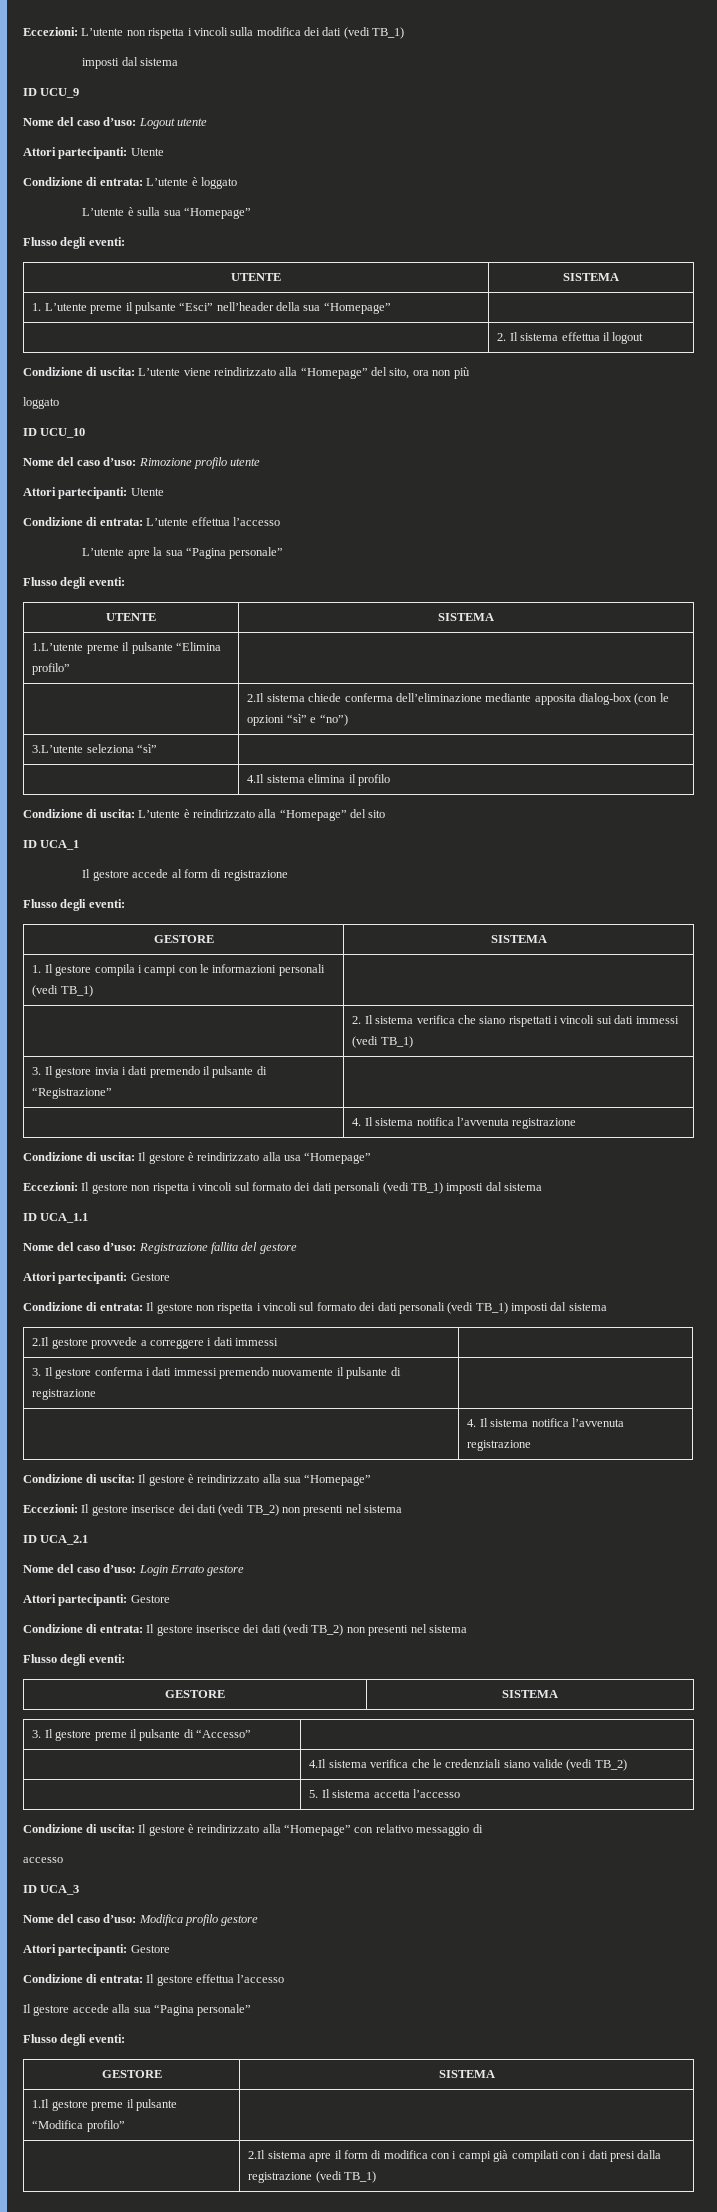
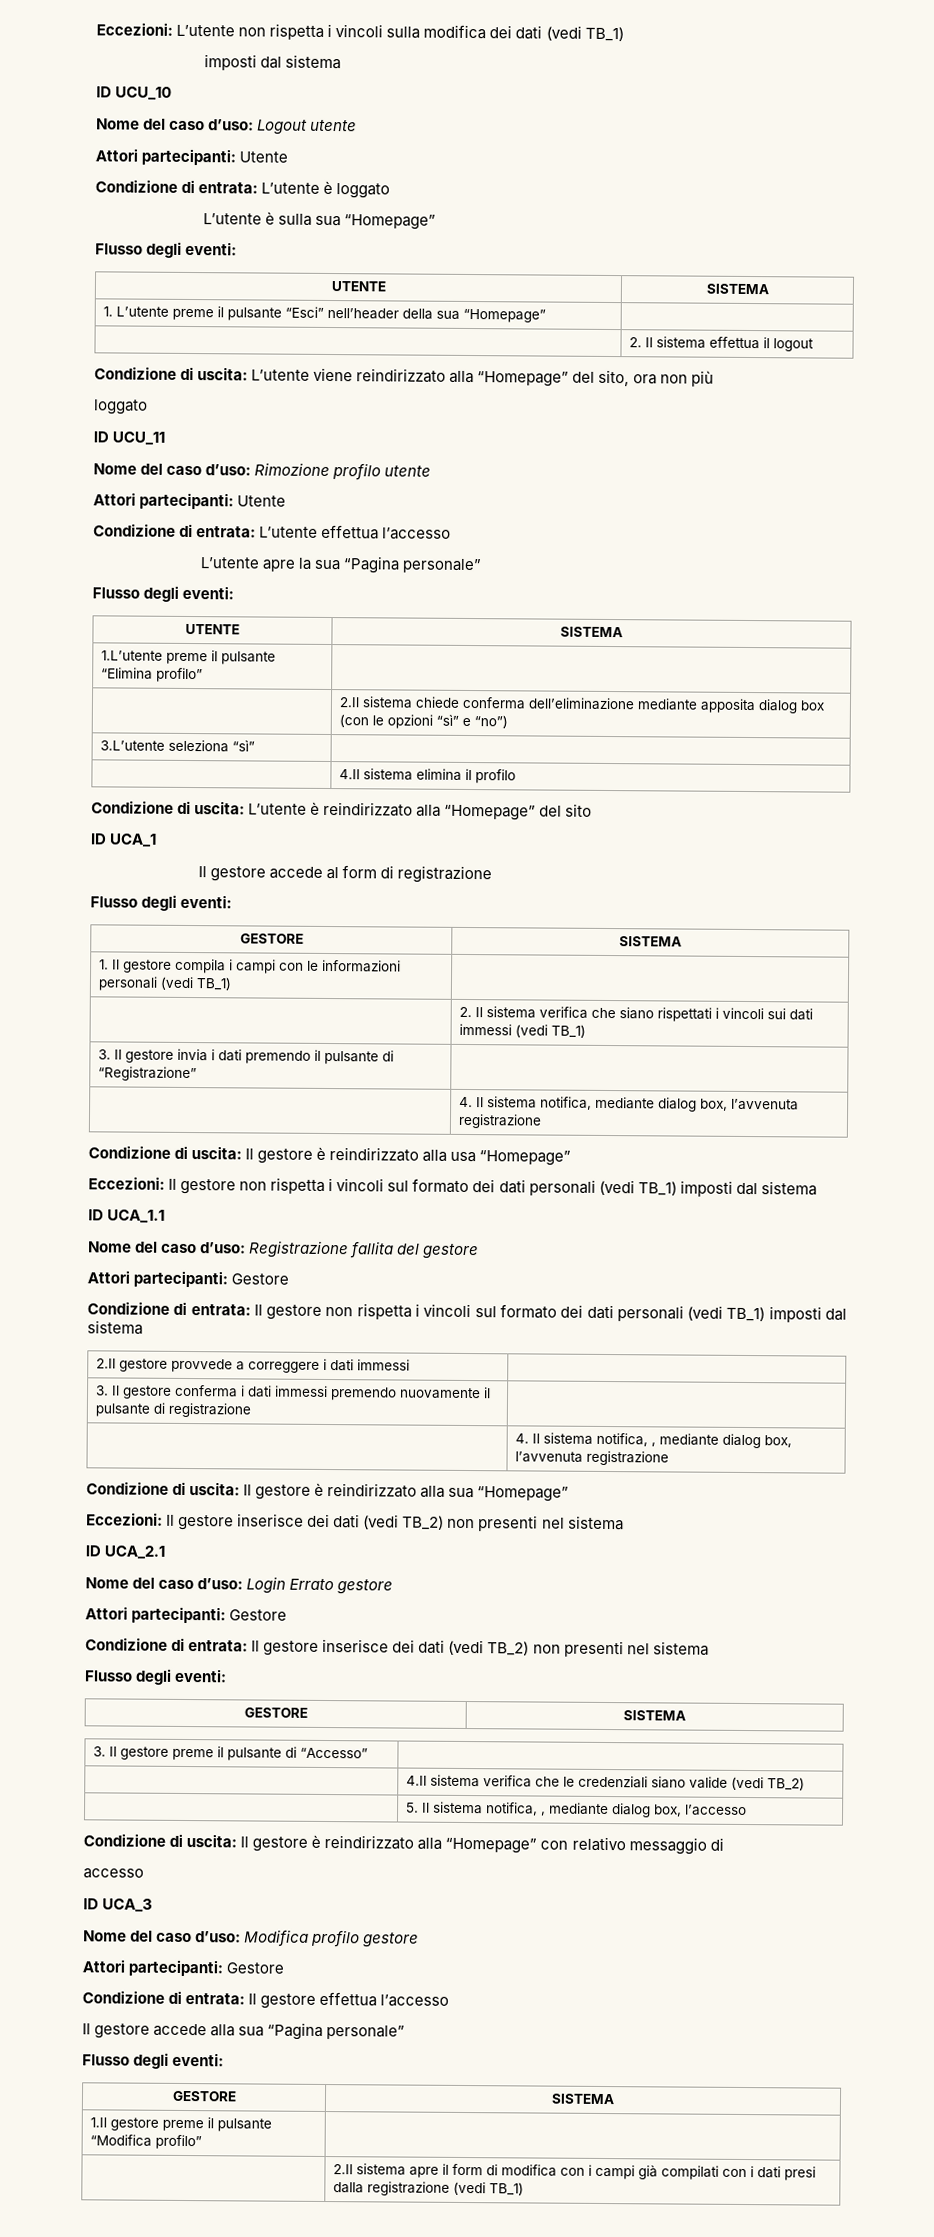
- ID UCU_9
+ ID UCU_10
- ID UCU_10
+ ID UCU_11
- | 2.Il sistema chiede conferma dell’eliminazione mediante apposita dialog-box (con le opzioni “sì” e “no”)
+ | 2.Il sistema chiede conferma dell’eliminazione mediante apposita dialog box (con le opzioni “sì” e “no”)
  3. Il gestore invia i dati premendo il pulsante di “Registrazione” |
- | 4. Il sistema notifica l’avvenuta registrazione
+ | 4. Il sistema notifica, mediante dialog box, l’avvenuta registrazione
  3. Il gestore conferma i dati immessi premendo nuovamente il pulsante di registrazione |
- | 4. Il sistema notifica l’avvenuta registrazione
+ | 4. Il sistema notifica, , mediante dialog box, l’avvenuta registrazione
- | 5. Il sistema accetta l’accesso
+ | 5. Il sistema notifica, , mediante dialog box, l’accesso

